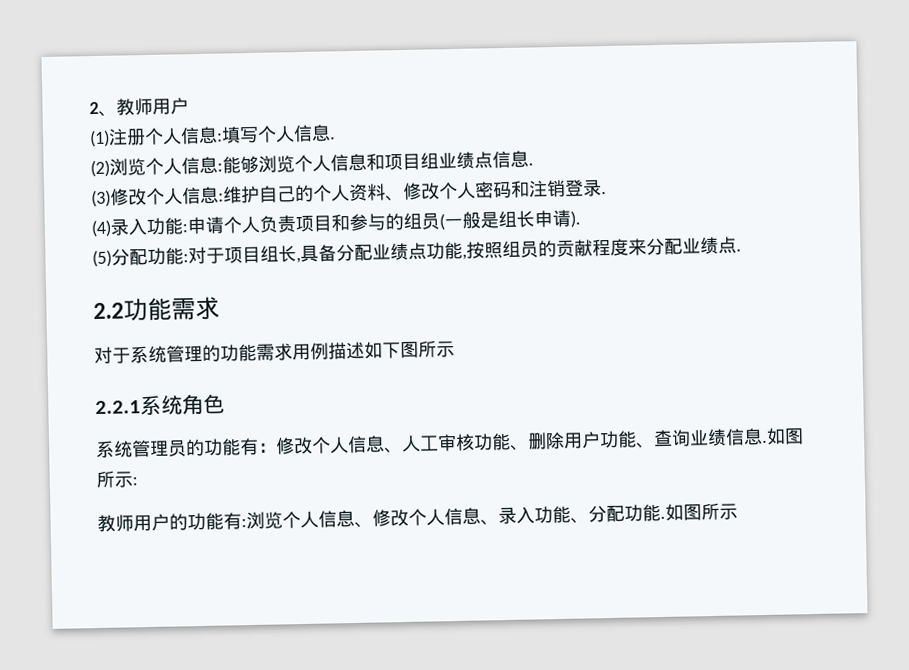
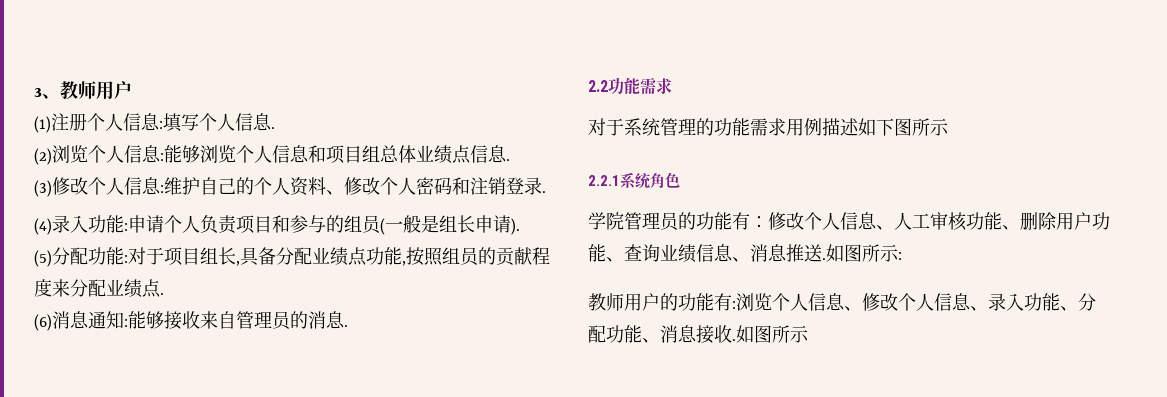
- 2、教师用户
+ 3、教师用户
- (2)浏览个人信息:能够浏览个人信息和项目组业绩点信息.
+ (2)浏览个人信息:能够浏览个人信息和项目组总体业绩点信息.
+ (6)消息通知:能够接收来自管理员的消息.
- 系统管理员的功能有：修改个人信息、人工审核功能、删除用户功能、查询业绩信息.
+ 学院管理员的功能有：修改个人信息、人工审核功能、删除用户功能、查询业绩信息、消息推送.
- 教师用户的功能有:浏览个人信息、修改个人信息、录入功能、分配功能.
+ 教师用户的功能有:浏览个人信息、修改个人信息、录入功能、分配功能、消息接收.

